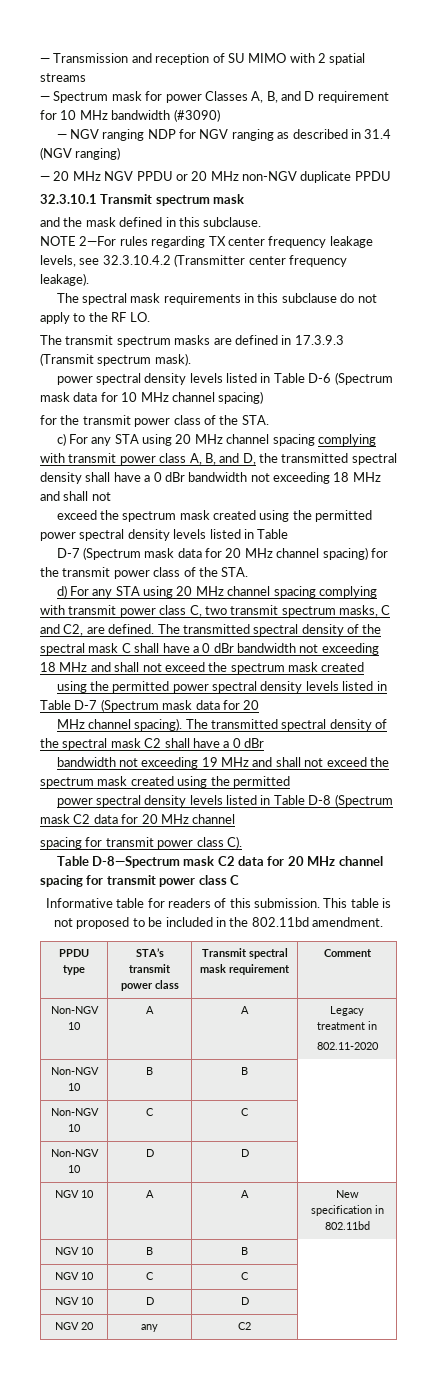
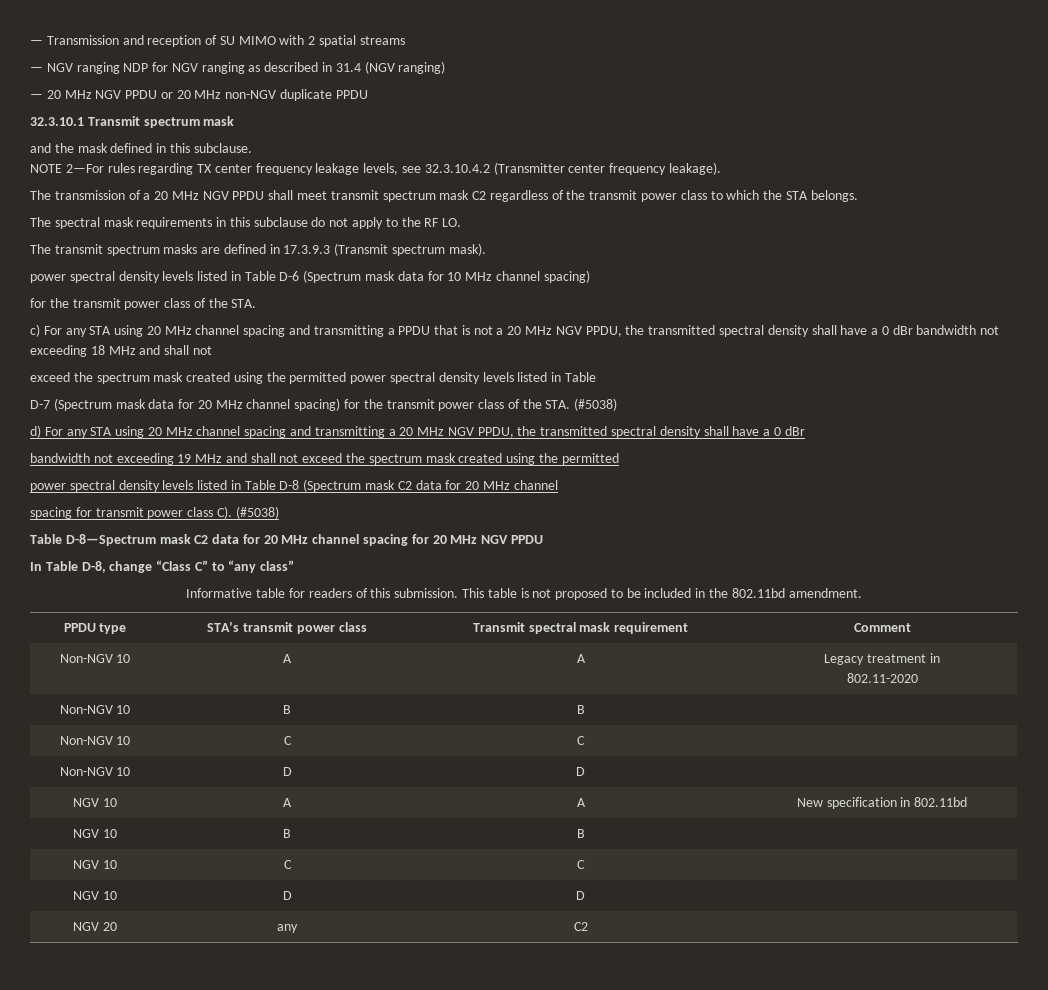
- — Spectrum mask for power Classes A, B, and D requirement for 10 MHz bandwidth (#3090)
+ The transmission of a 20 MHz NGV PPDU shall meet transmit spectrum mask C2 regardless of the transmit power class to which the STA belongs.
- c) For any STA using 20 MHz channel spacing complying with transmit power class A, B, and D, the transmitted spectral density shall have a 0 dBr bandwidth not exceeding 18 MHz and shall not
+ c) For any STA using 20 MHz channel spacing and transmitting a PPDU that is not a 20 MHz NGV PPDU, the transmitted spectral density shall have a 0 dBr bandwidth not exceeding 18 MHz and shall not
- D-7 (Spectrum mask data for 20 MHz channel spacing) for the transmit power class of the STA.
+ D-7 (Spectrum mask data for 20 MHz channel spacing) for the transmit power class of the STA. (#5038)
- d) For any STA using 20 MHz channel spacing complying with transmit power class C, two transmit spectrum masks, C and C2, are defined. The transmitted spectral density of the spectral mask C shall have a 0 dBr bandwidth not exceeding 18 MHz and shall not exceed the spectrum mask created
- using the permitted power spectral density levels listed in Table D-7 (Spectrum mask data for 20
- MHz channel spacing). The transmitted spectral density of the spectral mask C2 shall have a 0 dBr
+ d) For any STA using 20 MHz channel spacing and transmitting a 20 MHz NGV PPDU, the transmitted spectral density shall have a 0 dBr
- spacing for transmit power class C).
+ spacing for transmit power class C). (#5038)
- Table D-8—Spectrum mask C2 data for 20 MHz channel spacing for transmit power class C
+ Table D-8—Spectrum mask C2 data for 20 MHz channel spacing for 20 MHz NGV PPDU
+ In Table D-8, change “Class C” to “any class”

